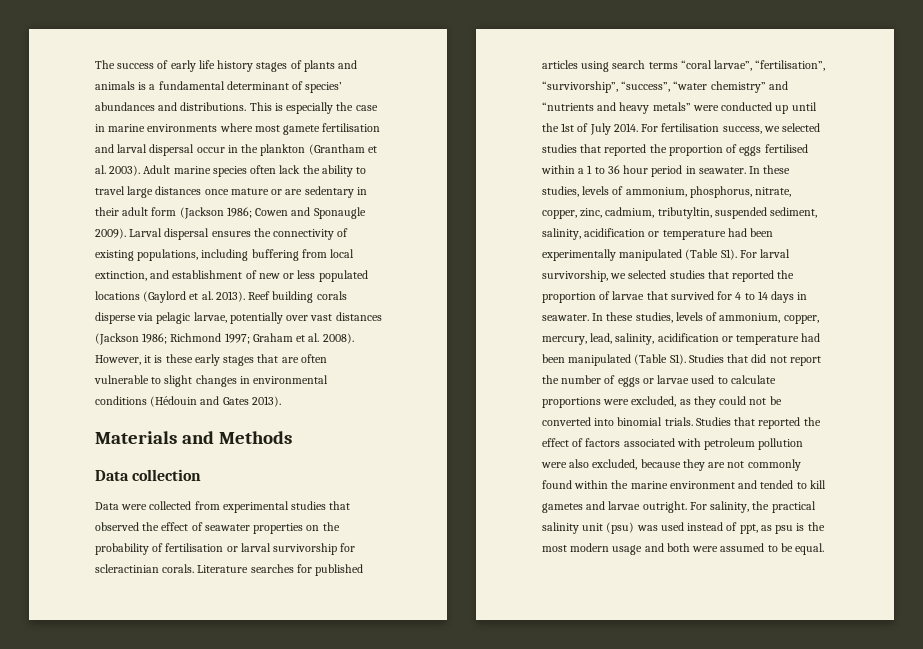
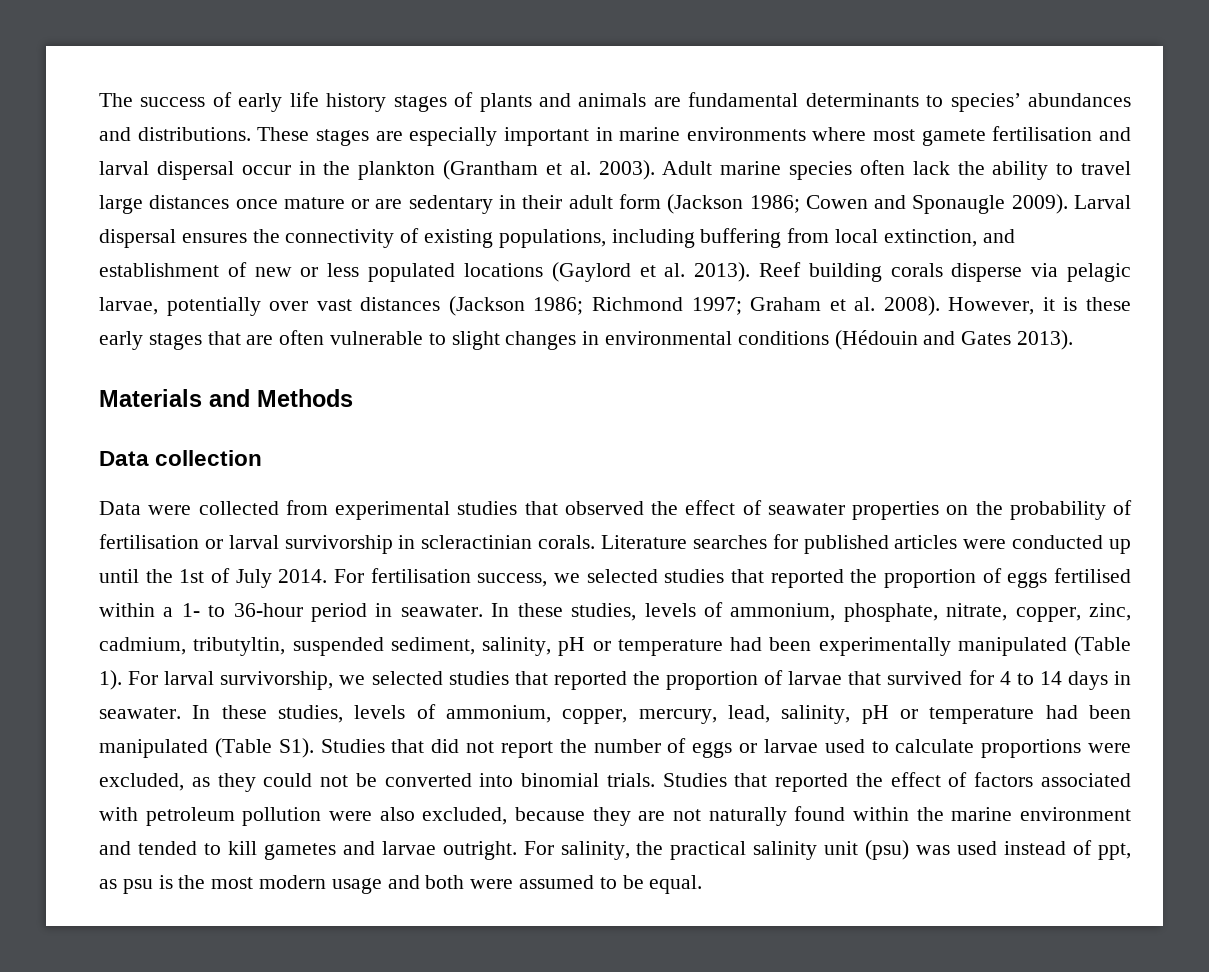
- The success of early life history stages of plants and animals is a fundamental determinant of species’ abundances and distributions. This is especially the case in marine environments where most gamete fertilisation and larval dispersal occur in the plankton (Grantham et al. 2003).
+ The success of early life history stages of plants and animals are fundamental determinants to species’ abundances and distributions. These stages are especially important in marine environments where most gamete fertilisation and larval dispersal occur in the plankton (Grantham et al. 2003).
- Data were collected from experimental studies that observed the effect of seawater properties on the probability of fertilisation or larval survivorship for scleractinian corals.
+ Data were collected from experimental studies that observed the effect of seawater properties on the probability of fertilisation or larval survivorship in scleractinian corals.
- Literature searches for published articles using search terms “coral larvae”, “fertilisation”, “survivorship”, “success”, “water chemistry” and “nutrients and heavy metals” were conducted up until the 1st of July 2014.
+ Literature searches for published articles were conducted up until the 1st of July 2014.
- For fertilisation success, we selected studies that reported the proportion of eggs fertilised within a 1 to 36 hour period in seawater.
+ For fertilisation success, we selected studies that reported the proportion of eggs fertilised within a 1- to 36-hour period in seawater.
- In these studies, levels of ammonium, phosphorus, nitrate, copper, zinc, cadmium, tributyltin, suspended sediment, salinity, acidification or temperature had been experimentally manipulated (Table S1). For larval survivorship, we selected studies that reported the proportion of larvae that survived for 4 to 14 days in seawater.
+ In these studies, levels of ammonium, phosphate, nitrate, copper, zinc, cadmium, tributyltin, suspended sediment, salinity, pH or temperature had been experimentally manipulated (Table 1). For larval survivorship, we selected studies that reported the proportion of larvae that survived for 4 to 14 days in seawater.
- In these studies, levels of ammonium, copper, mercury, lead, salinity, acidification or temperature had been manipulated (Table S1). Studies that did not report the number of eggs or larvae used to calculate proportions were excluded, as they could not be converted into binomial trials.
+ In these studies, levels of ammonium, copper, mercury, lead, salinity, pH or temperature had been manipulated (Table S1). Studies that did not report the number of eggs or larvae used to calculate proportions were excluded, as they could not be converted into binomial trials.
- Studies that reported the effect of factors associated with petroleum pollution were also excluded, because they are not commonly found within the marine environment and tended to kill gametes and larvae outright.
+ Studies that reported the effect of factors associated with petroleum pollution were also excluded, because they are not naturally found within the marine environment and tended to kill gametes and larvae outright.

